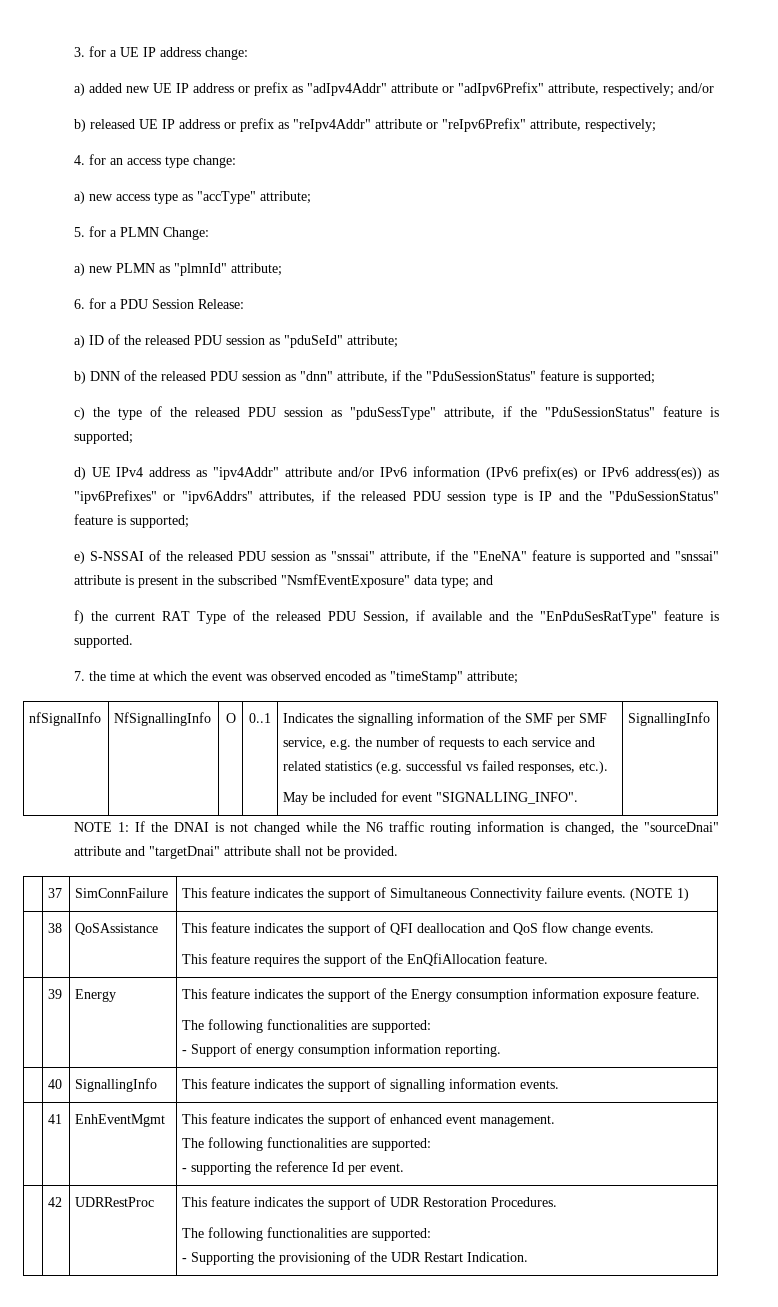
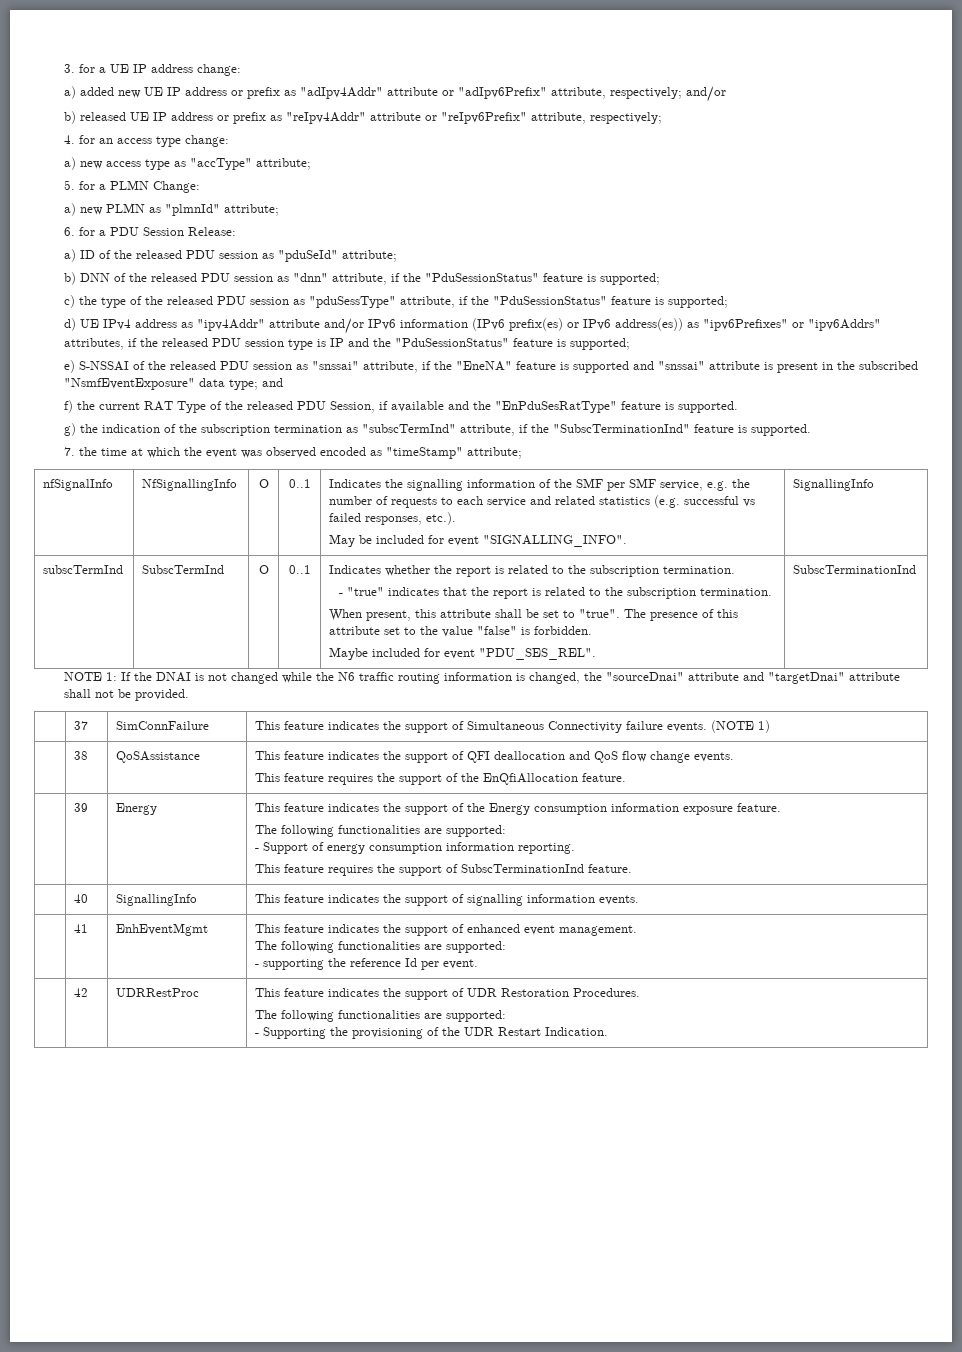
+ g) the indication of the subscription termination as "subscTermInd" attribute, if the "SubscTerminationInd" feature is supported.
+ subscTermInd | SubscTermInd | O | 0..1 | Indicates whether the report is related to the subscription termination.
+ - "true" indicates that the report is related to the subscription termination.
+ When present, this attribute shall be set to "true". The presence of this attribute set to the value "false" is forbidden.
+ Maybe included for event "PDU_SES_REL". | SubscTerminationInd
  | 39 | Energy | This feature indicates the support of the Energy consumption information exposure feature.
  The following functionalities are supported:
  - Support of energy consumption information reporting.
+ This feature requires the support of SubscTerminationInd feature.

